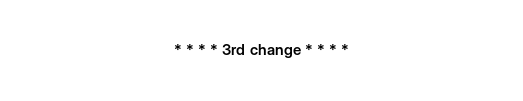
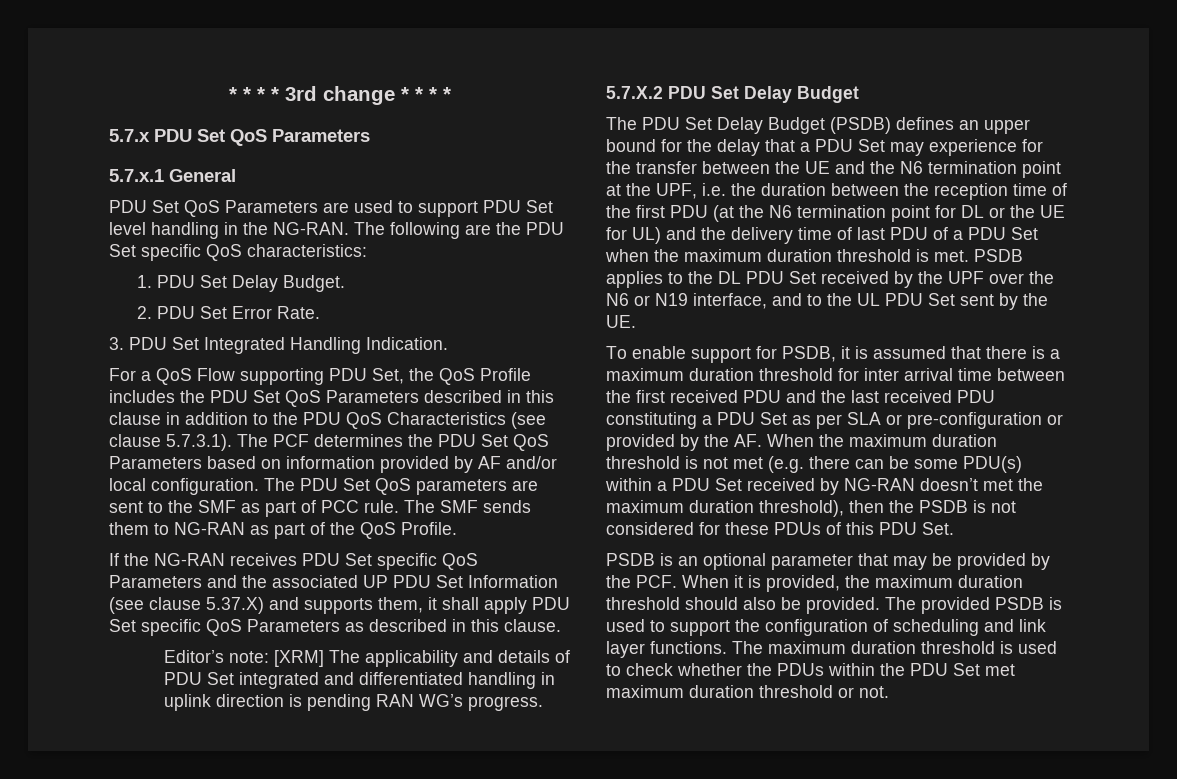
+ 5.7.x PDU Set QoS Parameters
+ 5.7.x.1 General
+ PDU Set QoS Parameters are used to support PDU Set level handling in the NG-RAN. The following are the PDU Set specific QoS characteristics:
+ 1. PDU Set Delay Budget.
+ 2. PDU Set Error Rate.
+ 3. PDU Set Integrated Handling Indication.
+ For a QoS Flow supporting PDU Set, the QoS Profile includes the PDU Set QoS Parameters described in this clause in addition to the PDU QoS Characteristics (see clause 5.7.3.1). The PCF determines the PDU Set QoS Parameters based on information provided by AF and/or local configuration. The PDU Set QoS parameters are sent to the SMF as part of PCC rule. The SMF sends them to NG-RAN as part of the QoS Profile.
+ If the NG-RAN receives PDU Set specific QoS Parameters and the associated UP PDU Set Information (see clause 5.37.X) and supports them, it shall apply PDU Set specific QoS Parameters as described in this clause.
+ Editor’s note: [XRM] The applicability and details of PDU Set integrated and differentiated handling in uplink direction is pending RAN WG’s progress.
+ 5.7.X.2 PDU Set Delay Budget
+ The PDU Set Delay Budget (PSDB) defines an upper bound for the delay that a PDU Set may experience for the transfer between the UE and the N6 termination point at the UPF, i.e. the duration between the reception time of the first PDU (at the N6 termination point for DL or the UE for UL) and the delivery time of last PDU of a PDU Set when the maximum duration threshold is met. PSDB applies to the DL PDU Set received by the UPF over the N6 or N19 interface, and to the UL PDU Set sent by the UE.
+ To enable support for PSDB, it is assumed that there is a maximum duration threshold for inter arrival time between the first received PDU and the last received PDU constituting a PDU Set as per SLA or pre-configuration or provided by the AF. When the maximum duration threshold is not met (e.g. there can be some PDU(s) within a PDU Set received by NG-RAN doesn’t met the maximum duration threshold), then the PSDB is not considered for these PDUs of this PDU Set.
+ PSDB is an optional parameter that may be provided by the PCF. When it is provided, the maximum duration threshold should also be provided. The provided PSDB is used to support the configuration of scheduling and link layer functions. The maximum duration threshold is used to check whether the PDUs within the PDU Set met maximum duration threshold or not.

